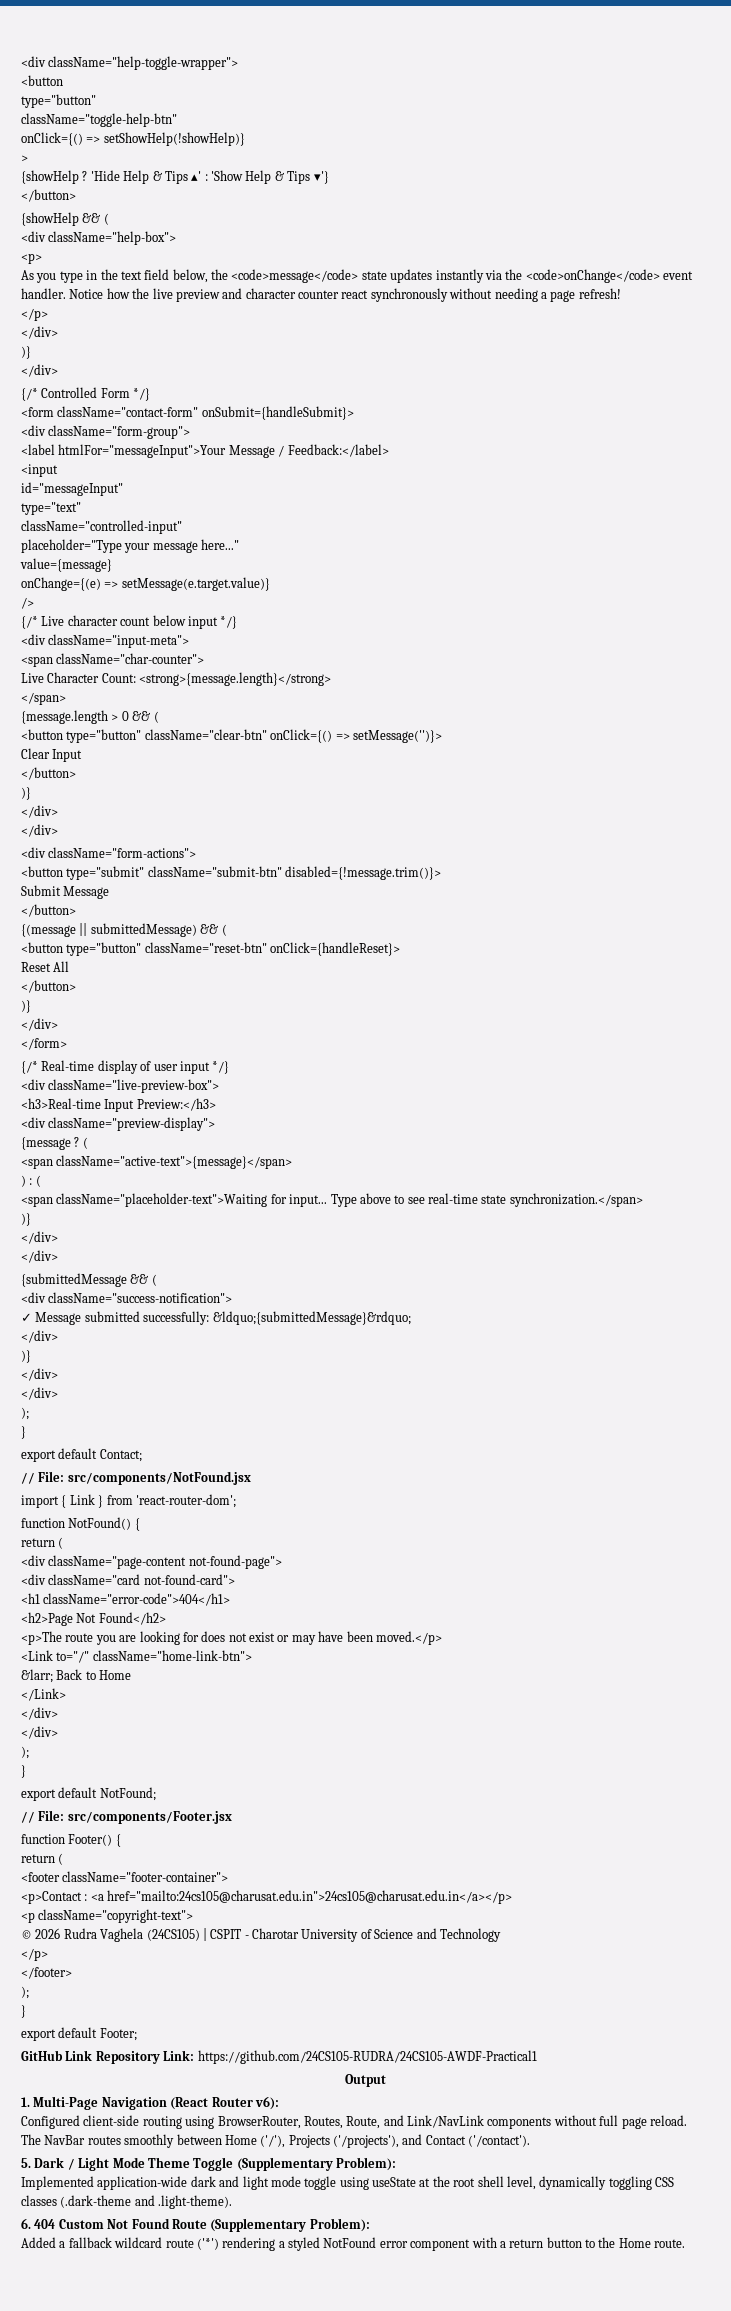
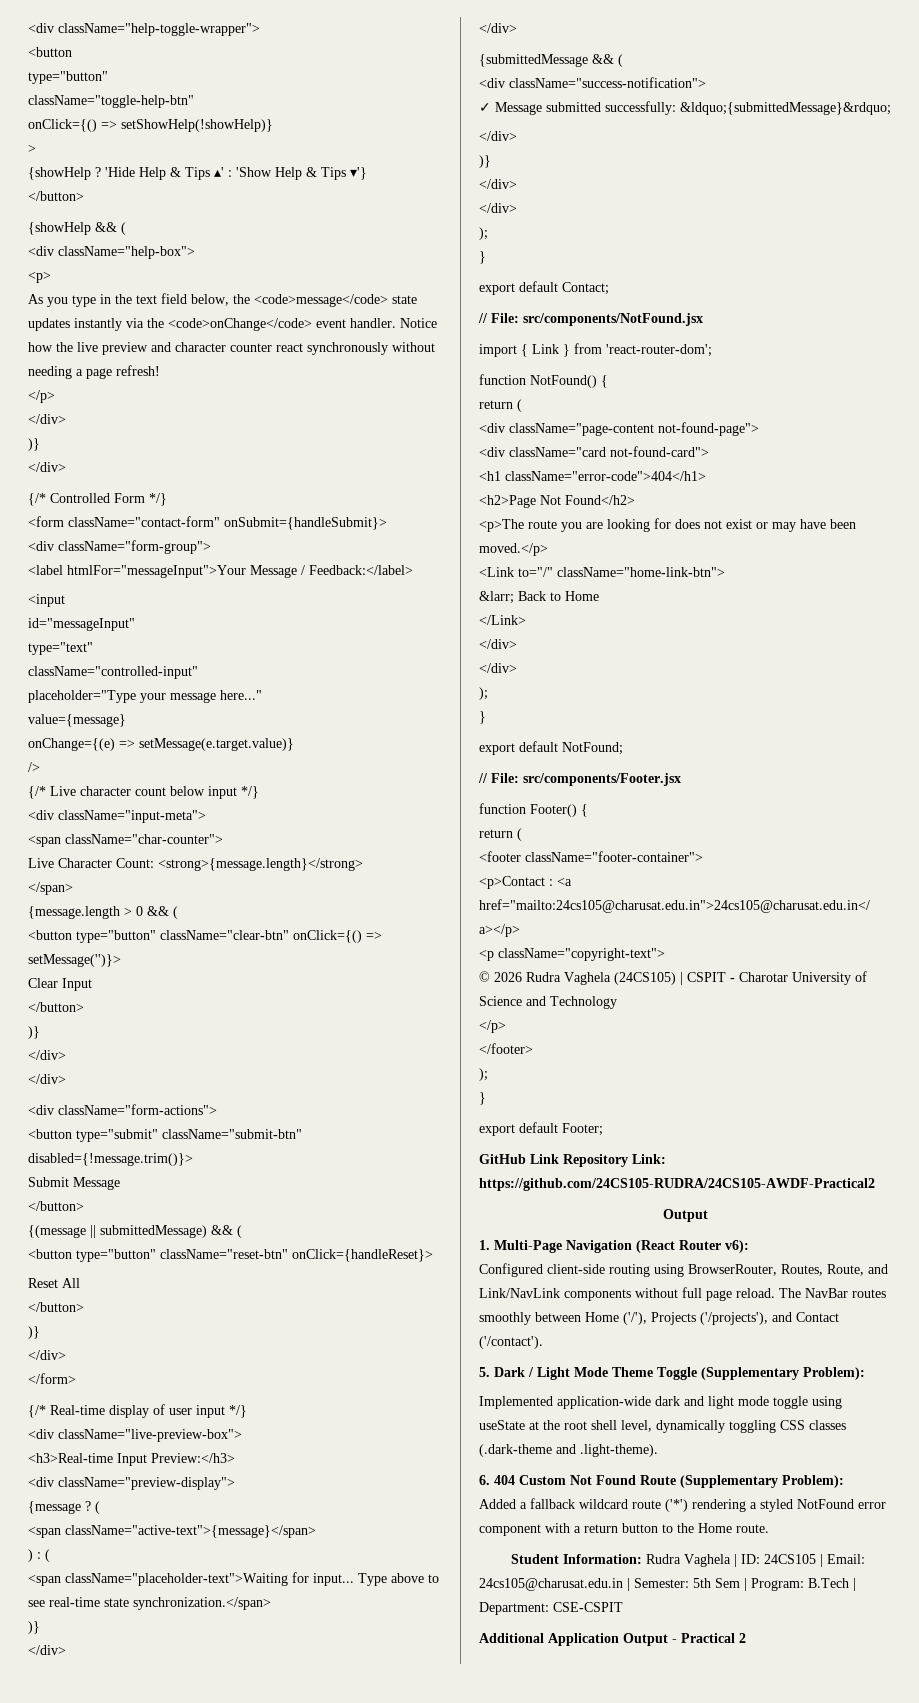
- GitHub Link Repository Link: https://github.com/24CS105-RUDRA/24CS105-AWDF-Practical1
+ GitHub Link Repository Link: https://github.com/24CS105-RUDRA/24CS105-AWDF-Practical2
+ Student Information: Rudra Vaghela | ID: 24CS105 | Email: 24cs105@charusat.edu.in | Semester: 5th Sem | Program: B.Tech | Department: CSE-CSPIT
+ Additional Application Output - Practical 2

